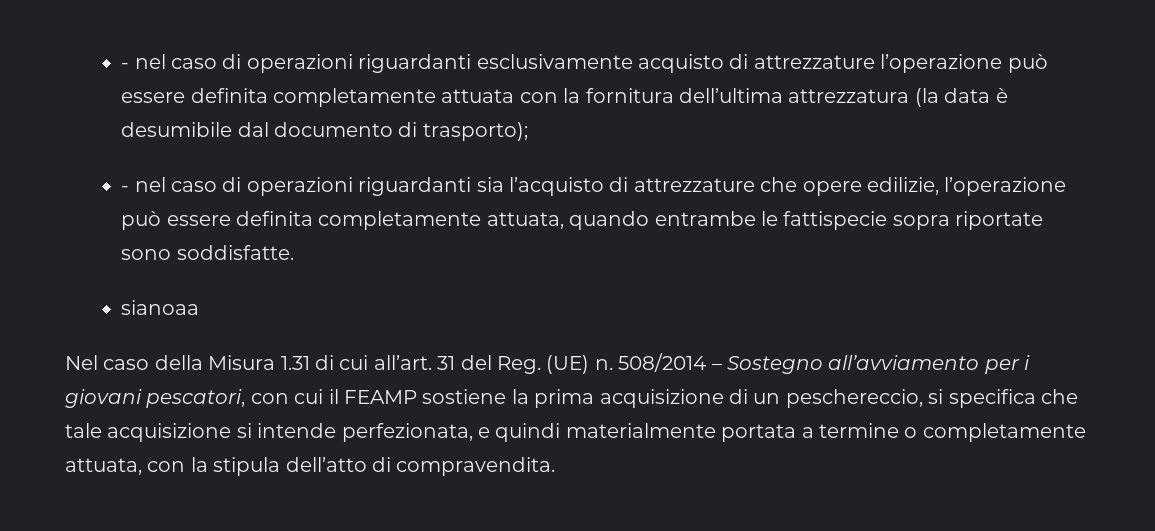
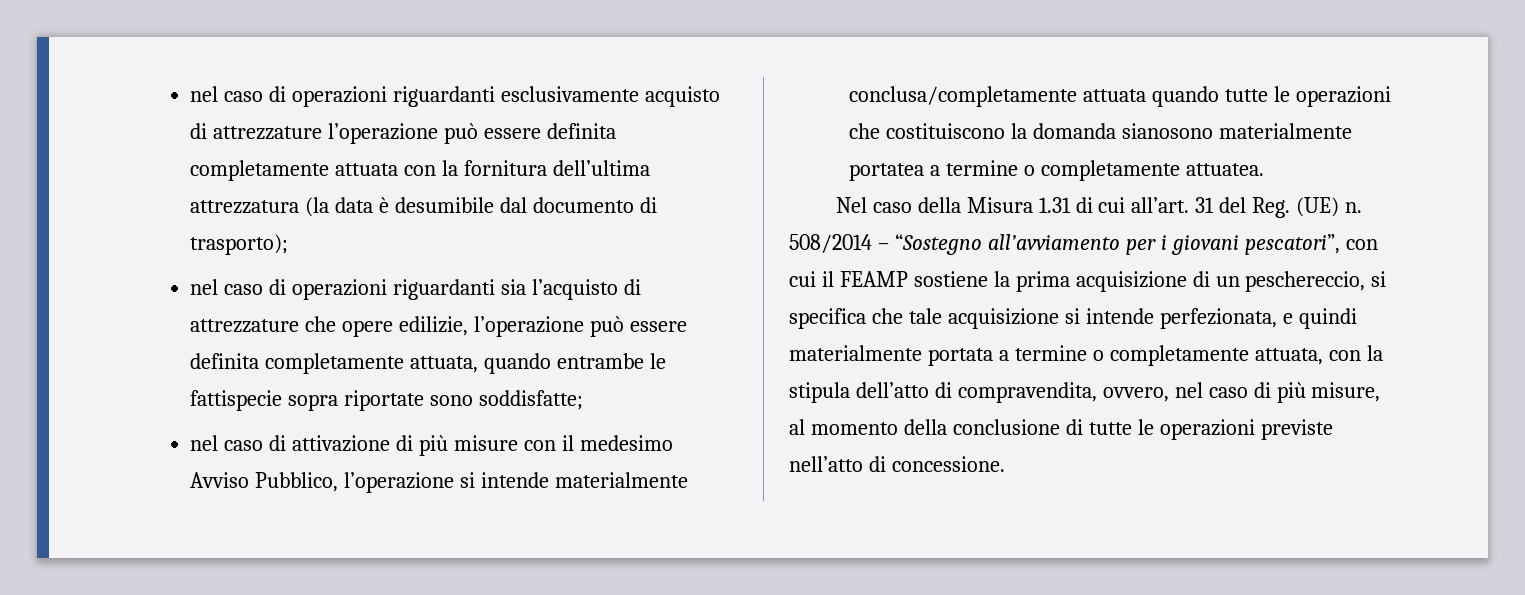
- - nel caso di operazioni riguardanti esclusivamente acquisto di attrezzature l’operazione può essere definita completamente attuata con la fornitura dell’ultima attrezzatura (la data è desumibile dal documento di trasporto);
+ nel caso di operazioni riguardanti esclusivamente acquisto di attrezzature l’operazione può essere definita completamente attuata con la fornitura dell’ultima attrezzatura (la data è desumibile dal documento di trasporto);
- - nel caso di operazioni riguardanti sia l’acquisto di attrezzature che opere edilizie, l’operazione può essere definita completamente attuata, quando entrambe le fattispecie sopra riportate sono soddisfatte.
- sianoaa
+ nel caso di operazioni riguardanti sia l’acquisto di attrezzature che opere edilizie, l’operazione può essere definita completamente attuata, quando entrambe le fattispecie sopra riportate sono soddisfatte;
+ nel caso di attivazione di più misure con il medesimo Avviso Pubblico, l’operazione si intende materialmente conclusa/completamente attuata quando tutte le operazioni che costituiscono la domanda sianosono materialmente portatea a termine o completamente attuatea.
- 508/2014 – Sostegno all’avviamento per i giovani pescatori, con cui il FEAMP sostiene la prima acquisizione di un peschereccio, si specifica che tale acquisizione si intende perfezionata, e quindi materialmente portata a termine o completamente attuata, con la stipula dell’atto di compravendita.
+ 508/2014 – “Sostegno all’avviamento per i giovani pescatori”, con cui il FEAMP sostiene la prima acquisizione di un peschereccio, si specifica che tale acquisizione si intende perfezionata, e quindi materialmente portata a termine o completamente attuata, con la stipula dell’atto di compravendita, ovvero, nel caso di più misure, al momento della conclusione di tutte le operazioni previste nell’atto di concessione.

